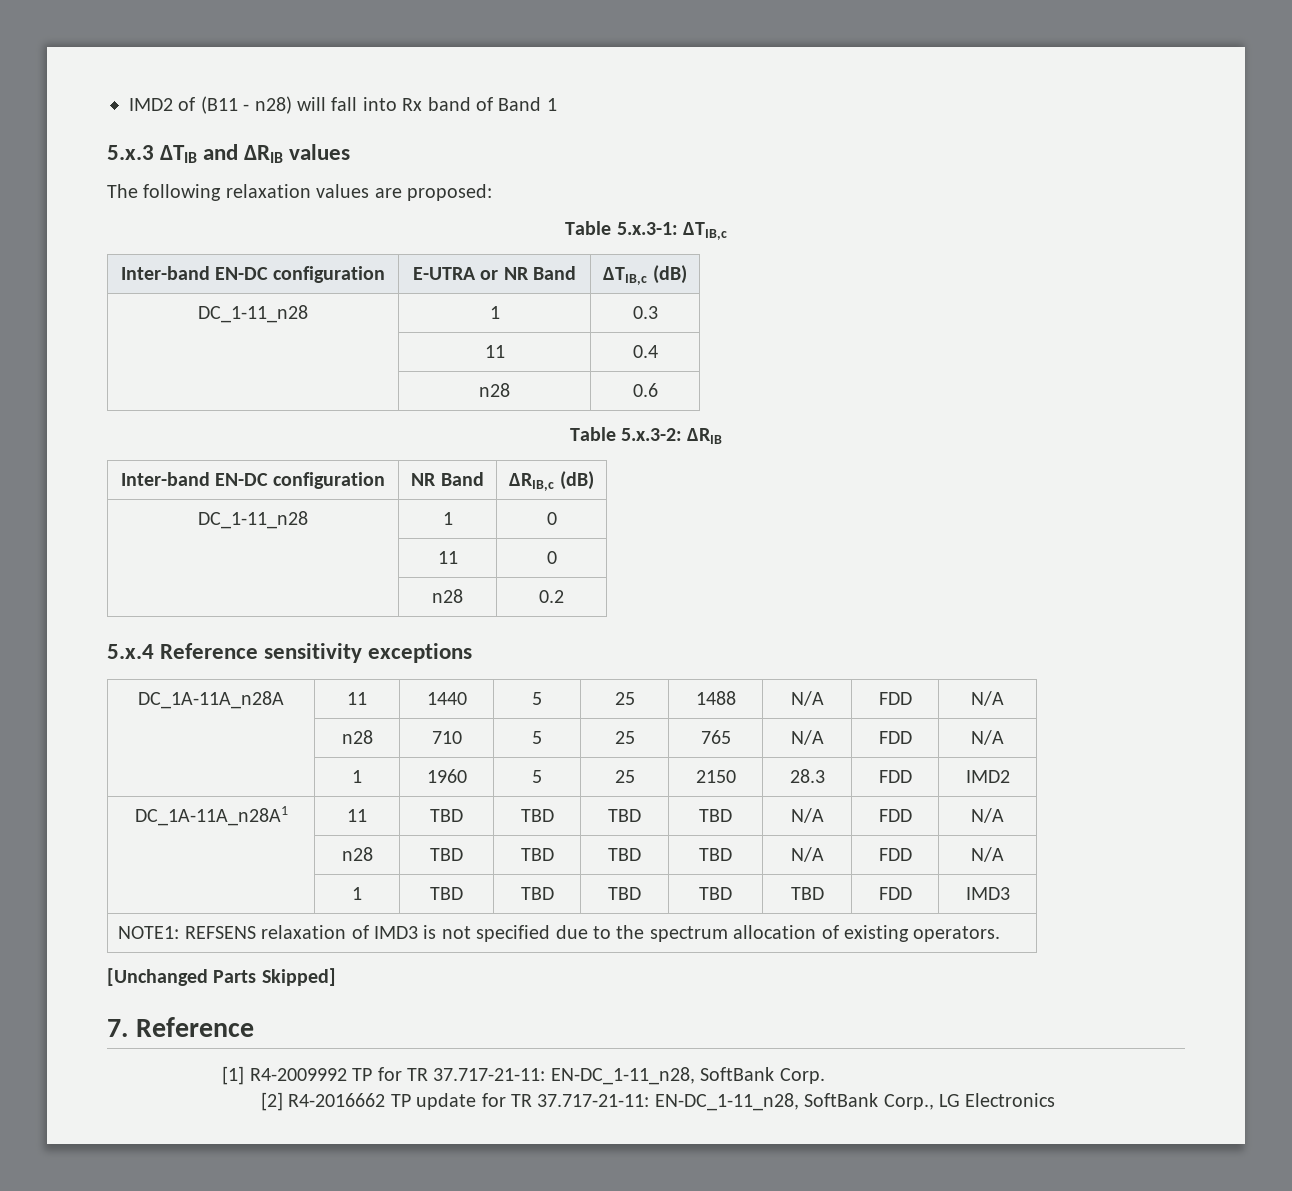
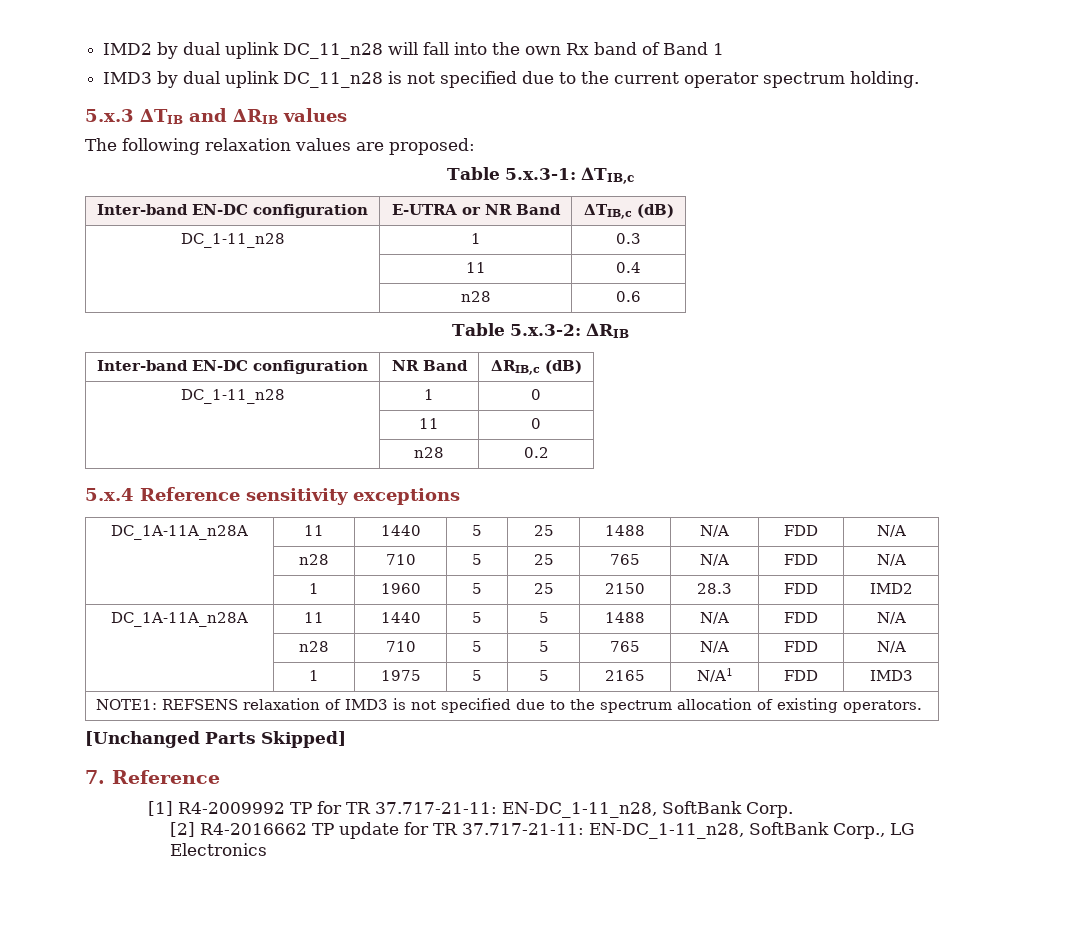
- IMD2 of (B11 - n28) will fall into Rx band of Band 1
+ IMD2 by dual uplink DC_11_n28 will fall into the own Rx band of Band 1
+ IMD3 by dual uplink DC_11_n28 is not specified due to the current operator spectrum holding.
- DC_1A-11A_n28A1 | 11 | TBD | TBD | TBD | TBD | N/A | FDD | N/A
- | n28 | TBD | TBD | TBD | TBD | N/A | FDD | N/A
- | 1 | TBD | TBD | TBD | TBD | TBD | FDD | IMD3
+ DC_1A-11A_n28A | 11 | 1440 | 5 | 5 | 1488 | N/A | FDD | N/A
+ | n28 | 710 | 5 | 5 | 765 | N/A | FDD | N/A
+ | 1 | 1975 | 5 | 5 | 2165 | N/A1 | FDD | IMD3

